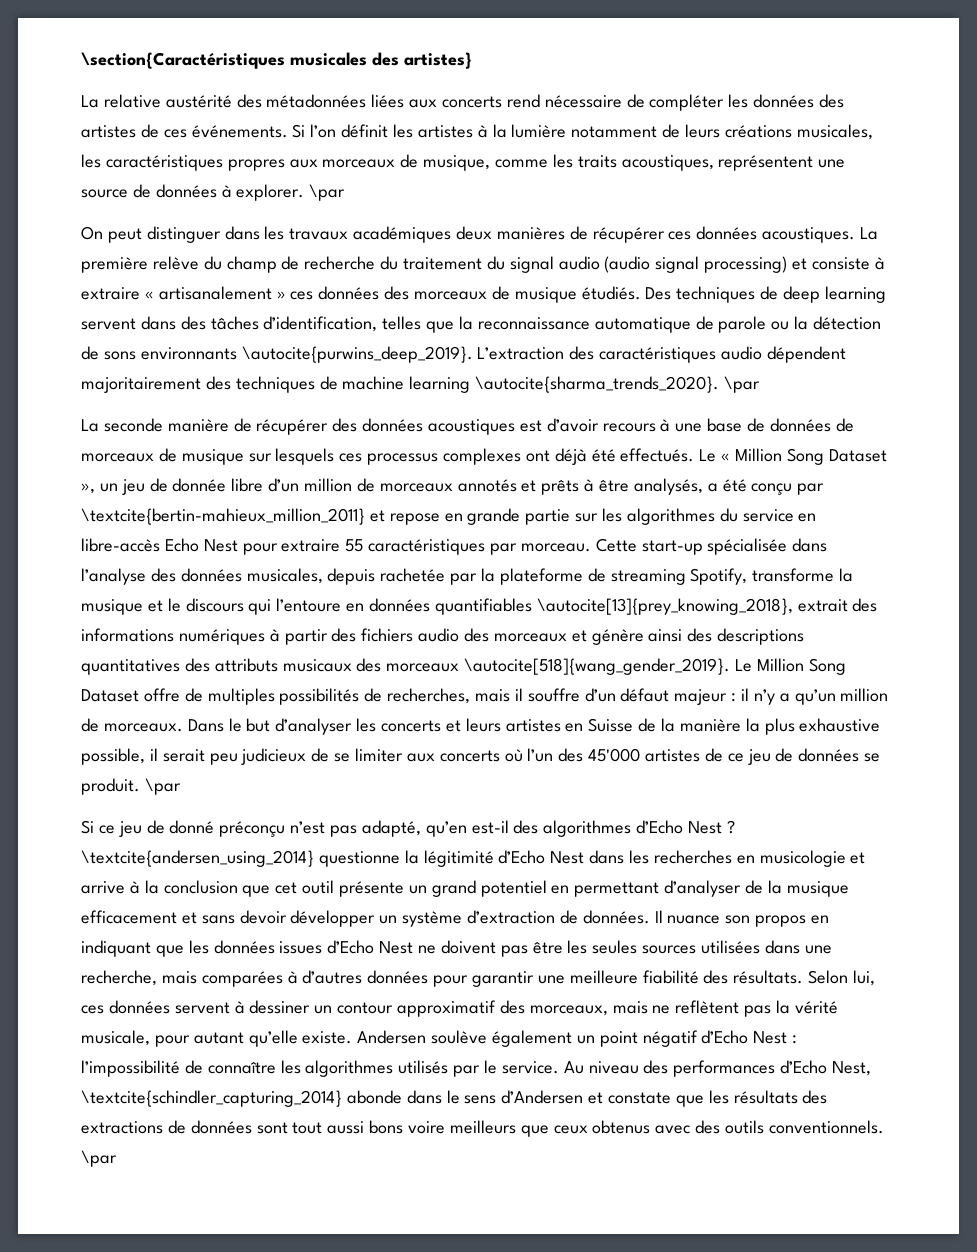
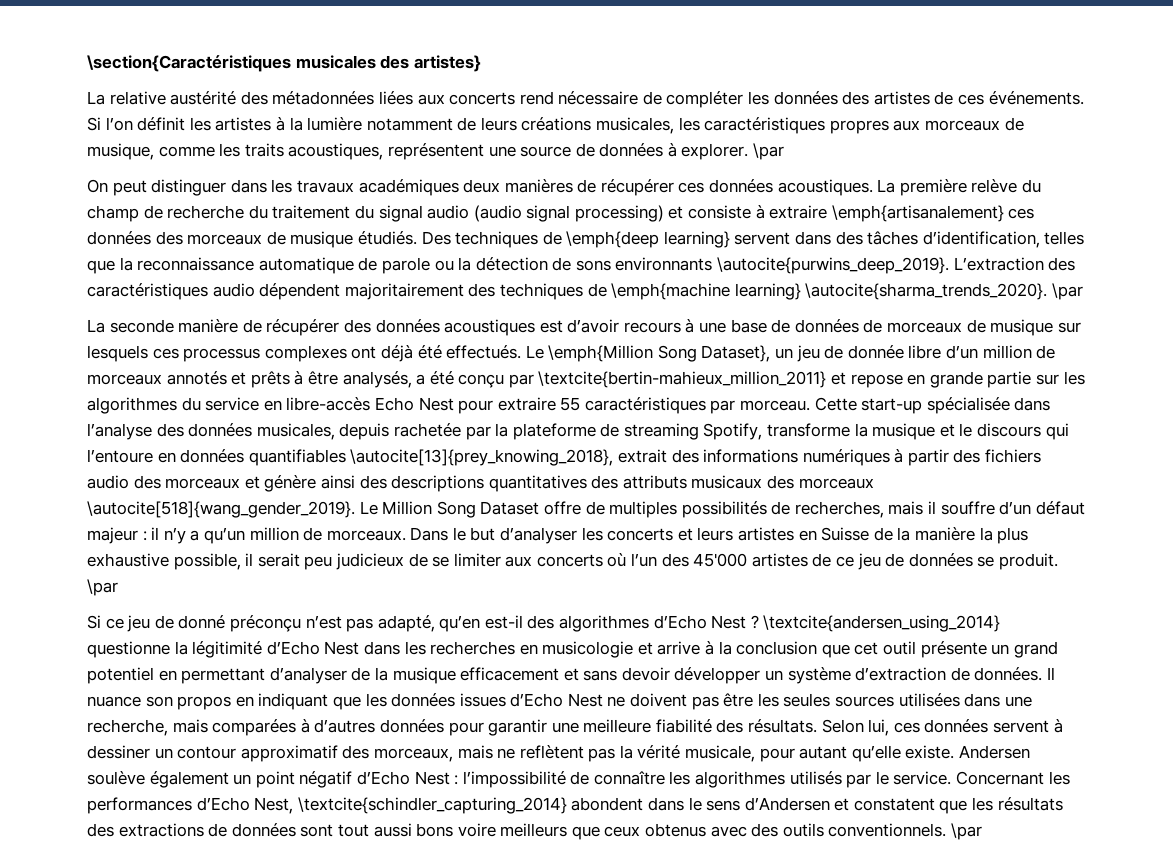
- La première relève du champ de recherche du traitement du signal audio (audio signal processing) et consiste à extraire « artisanalement » ces données des morceaux de musique étudiés.
+ La première relève du champ de recherche du traitement du signal audio (audio signal processing) et consiste à extraire \emph{artisanalement} ces données des morceaux de musique étudiés.
- Des techniques de deep learning servent dans des tâches d’identification, telles que la reconnaissance automatique de parole ou la détection de sons environnants \autocite{purwins_deep_2019}.
+ Des techniques de \emph{deep learning} servent dans des tâches d’identification, telles que la reconnaissance automatique de parole ou la détection de sons environnants \autocite{purwins_deep_2019}.
- L’extraction des caractéristiques audio dépendent majoritairement des techniques de machine learning \autocite{sharma_trends_2020}.
+ L’extraction des caractéristiques audio dépendent majoritairement des techniques de \emph{machine learning} \autocite{sharma_trends_2020}.
- Le « Million Song Dataset », un jeu de donnée libre d’un million de morceaux annotés et prêts à être analysés, a été conçu par \textcite{bertin-mahieux_million_2011} et repose en grande partie sur les algorithmes du service en libre-accès Echo Nest pour extraire 55 caractéristiques par morceau.
+ Le \emph{Million Song Dataset}, un jeu de donnée libre d’un million de morceaux annotés et prêts à être analysés, a été conçu par \textcite{bertin-mahieux_million_2011} et repose en grande partie sur les algorithmes du service en libre-accès Echo Nest pour extraire 55 caractéristiques par morceau.
- Au niveau des performances d’Echo Nest, \textcite{schindler_capturing_2014} abonde dans le sens d’Andersen et constate que les résultats des extractions de données sont tout aussi bons voire meilleurs que ceux obtenus avec des outils conventionnels.
+ Concernant les performances d’Echo Nest, \textcite{schindler_capturing_2014} abondent dans le sens d’Andersen et constatent que les résultats des extractions de données sont tout aussi bons voire meilleurs que ceux obtenus avec des outils conventionnels.

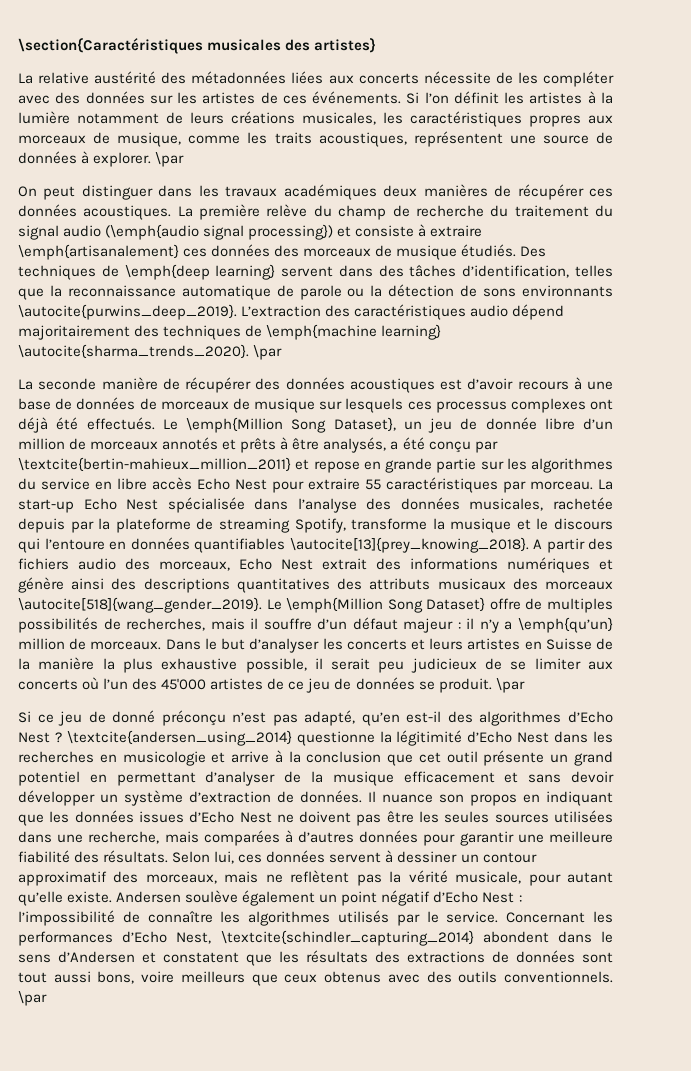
- La relative austérité des métadonnées liées aux concerts rend nécessaire de compléter les données des artistes de ces événements.
+ La relative austérité des métadonnées liées aux concerts nécessite de les compléter avec des données sur les artistes de ces événements.
- La première relève du champ de recherche du traitement du signal audio (audio signal processing) et consiste à extraire \emph{artisanalement} ces données des morceaux de musique étudiés.
+ La première relève du champ de recherche du traitement du signal audio (\emph{audio signal processing}) et consiste à extraire \emph{artisanalement} ces données des morceaux de musique étudiés.
- L’extraction des caractéristiques audio dépendent majoritairement des techniques de \emph{machine learning} \autocite{sharma_trends_2020}.
+ L’extraction des caractéristiques audio dépend majoritairement des techniques de \emph{machine learning} \autocite{sharma_trends_2020}.
- Le \emph{Million Song Dataset}, un jeu de donnée libre d’un million de morceaux annotés et prêts à être analysés, a été conçu par \textcite{bertin-mahieux_million_2011} et repose en grande partie sur les algorithmes du service en libre-accès Echo Nest pour extraire 55 caractéristiques par morceau.
+ Le \emph{Million Song Dataset}, un jeu de donnée libre d’un million de morceaux annotés et prêts à être analysés, a été conçu par \textcite{bertin-mahieux_million_2011} et repose en grande partie sur les algorithmes du service en libre accès Echo Nest pour extraire 55 caractéristiques par morceau.
- Cette start-up spécialisée dans l’analyse des données musicales, depuis rachetée par la plateforme de streaming Spotify, transforme la musique et le discours qui l’entoure en données quantifiables \autocite[13]{prey_knowing_2018}, extrait des informations numériques à partir des fichiers audio des morceaux et génère ainsi des descriptions quantitatives des attributs musicaux des morceaux \autocite[518]{wang_gender_2019}.
+ La start-up Echo Nest spécialisée dans l’analyse des données musicales, rachetée depuis par la plateforme de streaming Spotify, transforme la musique et le discours qui l’entoure en données quantifiables \autocite[13]{prey_knowing_2018}. A partir des fichiers audio des morceaux, Echo Nest extrait des informations numériques et génère ainsi des descriptions quantitatives des attributs musicaux des morceaux \autocite[518]{wang_gender_2019}.
- Le Million Song Dataset offre de multiples possibilités de recherches, mais il souffre d’un défaut majeur : il n’y a qu’un million de morceaux.
+ Le \emph{Million Song Dataset} offre de multiples possibilités de recherches, mais il souffre d’un défaut majeur : il n’y a \emph{qu’un} million de morceaux.
- Concernant les performances d’Echo Nest, \textcite{schindler_capturing_2014} abondent dans le sens d’Andersen et constatent que les résultats des extractions de données sont tout aussi bons voire meilleurs que ceux obtenus avec des outils conventionnels.
+ Concernant les performances d’Echo Nest, \textcite{schindler_capturing_2014} abondent dans le sens d’Andersen et constatent que les résultats des extractions de données sont tout aussi bons, voire meilleurs que ceux obtenus avec des outils conventionnels.

